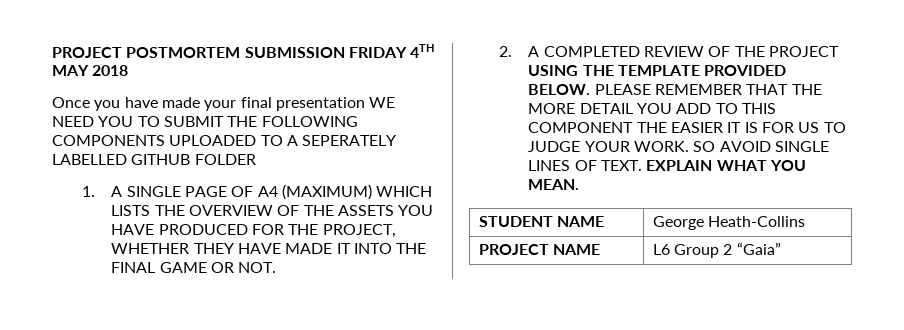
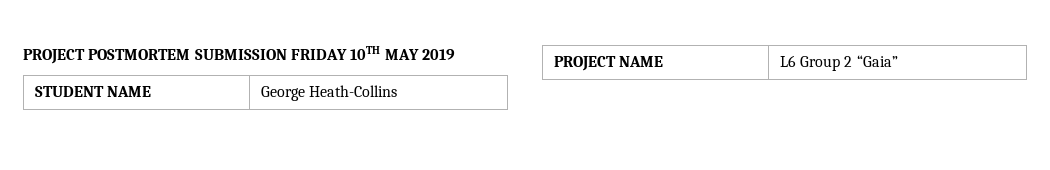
- PROJECT POSTMORTEM SUBMISSION FRIDAY 4TH MAY 2018
- Once you have made your final presentation WE NEED YOU TO SUBMIT THE FOLLOWING COMPONENTS UPLOADED TO A SEPERATELY LABELLED GITHUB FOLDER
- 1. A SINGLE PAGE OF A4 (MAXIMUM) WHICH LISTS THE OVERVIEW OF THE ASSETS YOU HAVE PRODUCED FOR THE PROJECT, WHETHER THEY HAVE MADE IT INTO THE FINAL GAME OR NOT.
- 2. A COMPLETED REVIEW OF THE PROJECT USING THE TEMPLATE PROVIDED BELOW. PLEASE REMEMBER THAT THE MORE DETAIL YOU ADD TO THIS COMPONENT THE EASIER IT IS FOR US TO JUDGE YOUR WORK. SO AVOID SINGLE LINES OF TEXT. EXPLAIN WHAT YOU MEAN.
+ PROJECT POSTMORTEM SUBMISSION FRIDAY 10TH MAY 2019

